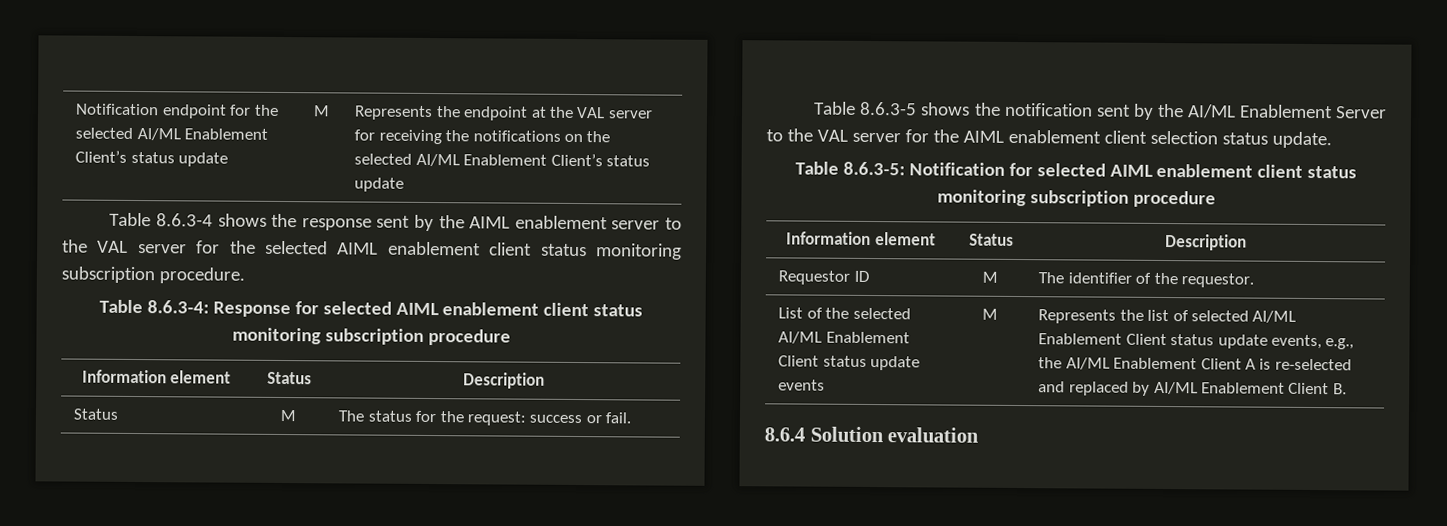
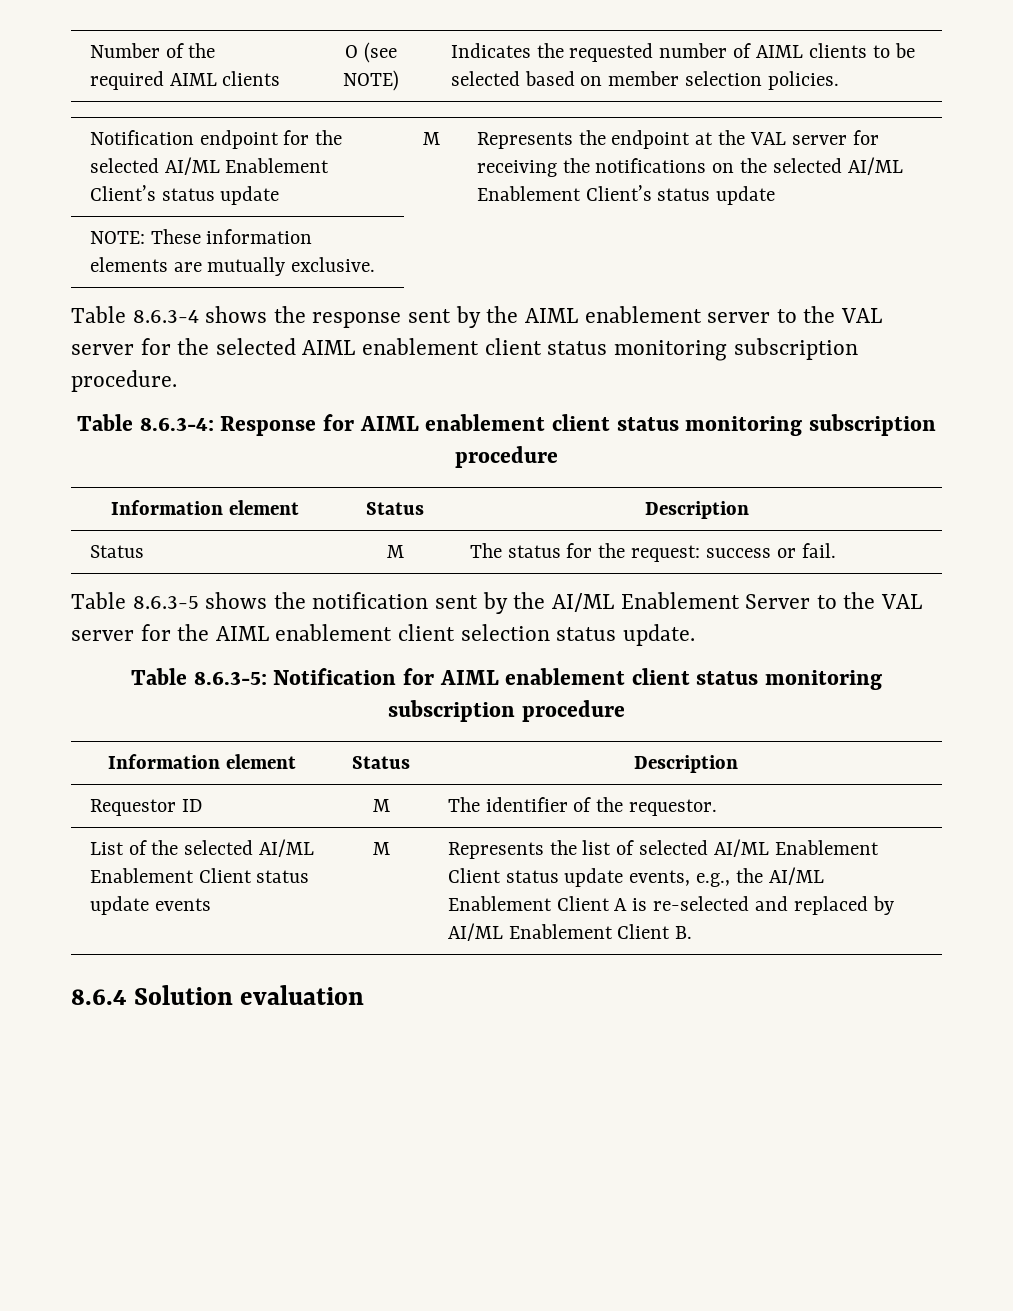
+ Number of the required AIML clients | O (see NOTE) | Indicates the requested number of AIML clients to be selected based on member selection policies.
+ NOTE: These information elements are mutually exclusive.
- Table 8.6.3-4: Response for selected AIML enablement client status monitoring subscription procedure
+ Table 8.6.3-4: Response for AIML enablement client status monitoring subscription procedure
- Table 8.6.3-5: Notification for selected AIML enablement client status monitoring subscription procedure
+ Table 8.6.3-5: Notification for AIML enablement client status monitoring subscription procedure

